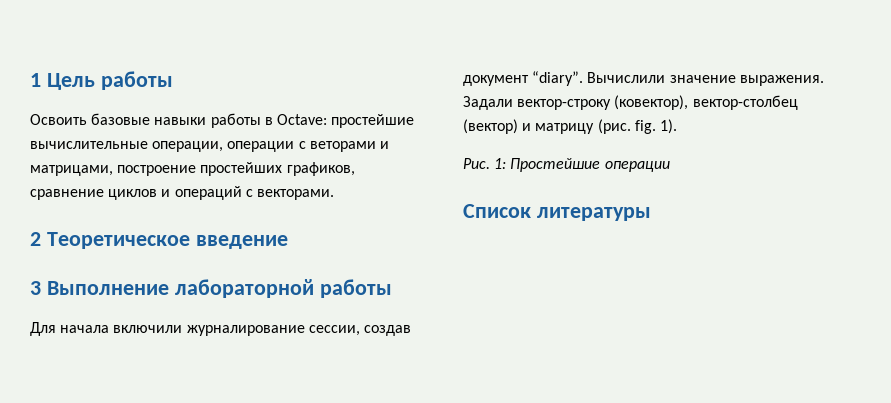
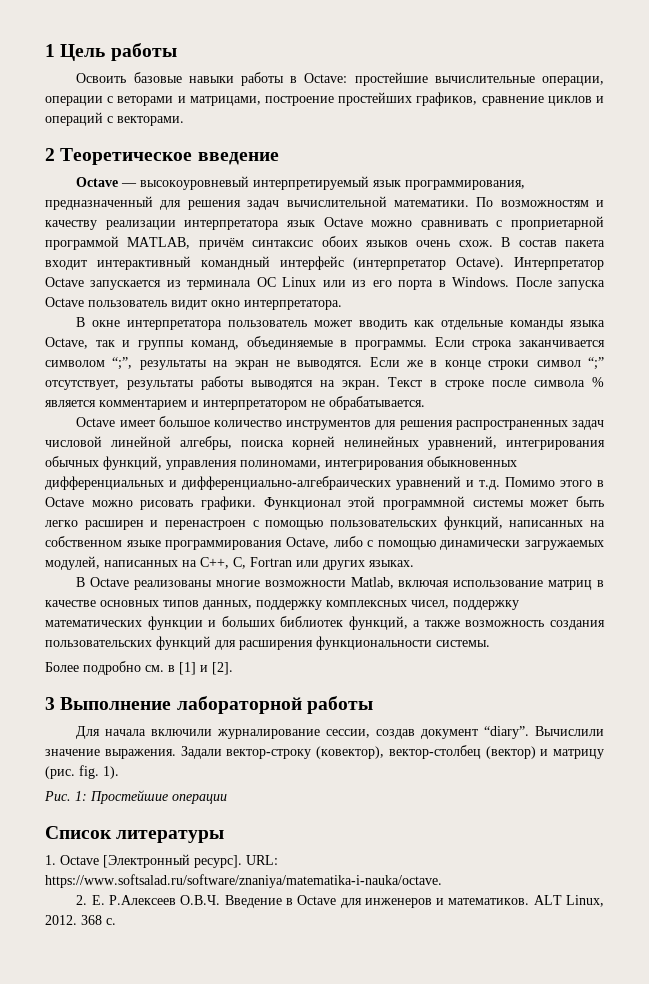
+ Octave — высокоуровневый интерпретируемый язык программирования, предназначенный для решения задач вычислительной математики. По возможностям и качеству реализации интерпретатора язык Octave можно сравнивать с проприетарной программой MATLAB, причём синтаксис обоих языков очень схож. В состав пакета входит интерактивный командный интерфейс (интерпретатор Octave). Интерпретатор Octave запускается из терминала ОС Linux или из его порта в Windows. После запуска Octave пользователь видит окно интерпретатора.
+ В окне интерпретатора пользователь может вводить как отдельные команды языка Octave, так и группы команд, объединяемые в программы. Если строка заканчивается символом “;”, результаты на экран не выводятся. Если же в конце строки символ “;” отсутствует, результаты работы выводятся на экран. Текст в строке после символа % является комментарием и интерпретатором не обрабатывается.
+ Octave имеет большое количество инструментов для решения распространенных задач числовой линейной алгебры, поиска корней нелинейных уравнений, интегрирования обычных функций, управления полиномами, интегрирования обыкновенных дифференциальных и дифференциально-алгебраических уравнений и т.д. Помимо этого в Octave можно рисовать графики. Функционал этой программной системы может быть легко расширен и перенастроен с помощью пользовательских функций, написанных на собственном языке программирования Octave, либо с помощью динамически загружаемых модулей, написанных на C++, C, Fortran или других языках.
+ В Octave реализованы многие возможности Matlab, включая использование матриц в качестве основных типов данных, поддержку комплексных чисел, поддержку математических функции и больших библиотек функций, а также возможность создания пользовательских функций для расширения функциональности системы.
+ Более подробно см. в [1] и [2].
+ 1. Octave [Электронный ресурс]. URL: https://www.softsalad.ru/software/znaniya/matematika-i-nauka/octave.
+ 2. Е. Р.Алексеев О.В.Ч. Введение в Octave для инженеров и математиков. ALT Linux, 2012. 368 с.

